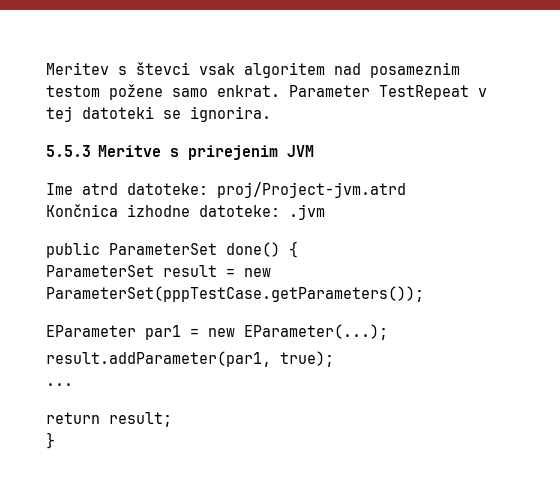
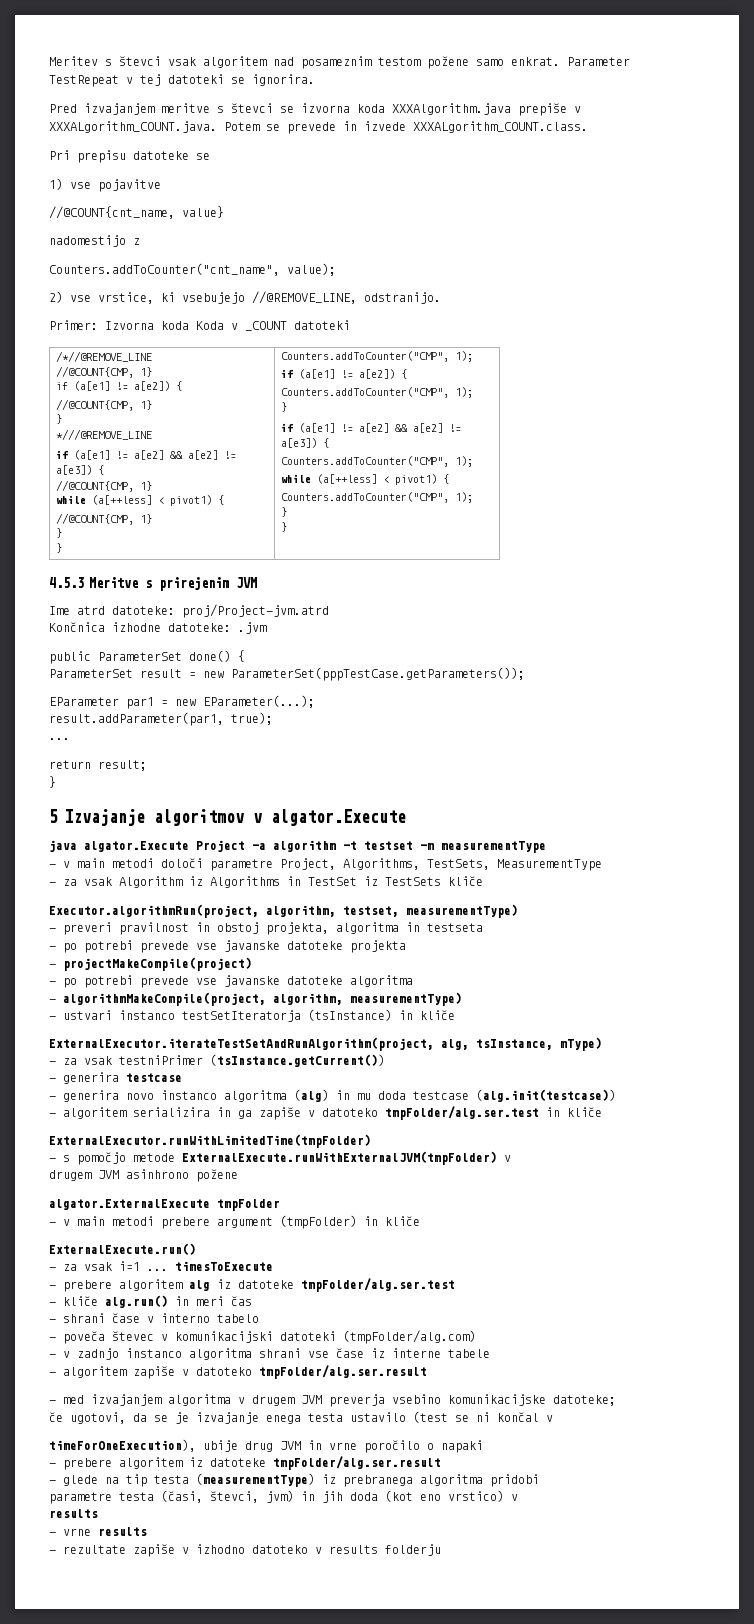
- 5.5.3 Meritve s prirejenim JVM
+ Pred izvajanjem meritve s števci se izvorna koda XXXAlgorithm.java prepiše v XXXALgorithm_COUNT.java. Potem se prevede in izvede XXXALgorithm_COUNT.class.
+ Pri prepisu datoteke se
+ 1) vse pojavitve
+ //@COUNT{cnt_name, value}
+ nadomestijo z
+ Counters.addToCounter("cnt_name", value);
+ 2) vse vrstice, ki vsebujejo //@REMOVE_LINE, odstranijo.
+ Primer: Izvorna koda Koda v _COUNT datoteki
+ /*//@REMOVE_LINE
+ //@COUNT{CMP, 1}
+ if (a[e1] != a[e2]) {
+ //@COUNT{CMP, 1}
+ }
+ *///@REMOVE_LINE
+ if (a[e1] != a[e2] && a[e2] != a[e3]) {
+ //@COUNT{CMP, 1}
+ while (a[++less] < pivot1) {
+ //@COUNT{CMP, 1}
+ }
+ } | Counters.addToCounter("CMP", 1);
+ if (a[e1] != a[e2]) {
+ Counters.addToCounter("CMP", 1);
+ }
+ if (a[e1] != a[e2] && a[e2] != a[e3]) {
+ Counters.addToCounter("CMP", 1);
+ while (a[++less] < pivot1) {
+ Counters.addToCounter("CMP", 1);
+ }
+ }
+ 4.5.3 Meritve s prirejenim JVM
+ 5 Izvajanje algoritmov v algator.Execute
+ java algator.Execute Project –a algorithm –t testset –m measurementType
+ - v main metodi določi parametre Project, Algorithms, TestSets, MeasurementType
+ - za vsak Algorithm iz Algorithms in TestSet iz TestSets kliče
+ Executor.algorithmRun(project, algorithm, testset, measurementType)
+ - preveri pravilnost in obstoj projekta, algoritma in testseta
+ - po potrebi prevede vse javanske datoteke projekta
+ - projectMakeCompile(project)
+ - po potrebi prevede vse javanske datoteke algoritma
+ - algorithmMakeCompile(project, algorithm, measurementType)
+ - ustvari instanco testSetIteratorja (tsInstance) in kliče
+ ExternalExecutor.iterateTestSetAndRunAlgorithm(project, alg, tsInstance, mType)
+ - za vsak testniPrimer (tsInstance.getCurrent())
+ - generira testcase
+ - generira novo instanco algoritma (alg) in mu doda testcase (alg.init(testcase))
+ - algoritem serializira in ga zapiše v datoteko tmpFolder/alg.ser.test in kliče
+ ExternalExecutor.runWithLimitedTime(tmpFolder)
+ - s pomočjo metode ExternalExecute.runWithExternalJVM(tmpFolder) v
+ drugem JVM asinhrono požene
+ algator.ExternalExecute tmpFolder
+ - v main metodi prebere argument (tmpFolder) in kliče
+ ExternalExecute.run()
+ - za vsak i=1 ... timesToExecute
+ - prebere algoritem alg iz datoteke tmpFolder/alg.ser.test
+ - kliče alg.run() in meri čas
+ - shrani čase v interno tabelo
+ - poveča števec v komunikacijski datoteki (tmpFolder/alg.com)
+ - v zadnjo instanco algoritma shrani vse čase iz interne tabele
+ - algoritem zapiše v datoteko tmpFolder/alg.ser.result
+ - med izvajanjem algoritma v drugem JVM preverja vsebino komunikacijske datoteke;
+ če ugotovi, da se je izvajanje enega testa ustavilo (test se ni končal v
+ timeForOneExecution), ubije drug JVM in vrne poročilo o napaki
+ - prebere algoritem iz datoteke tmpFolder/alg.ser.result
+ - glede na tip testa (measurementType) iz prebranega algoritma pridobi
+ parametre testa (časi, števci, jvm) in jih doda (kot eno vrstico) v
+ results
+ - vrne results
+ - rezultate zapiše v izhodno datoteko v results folderju

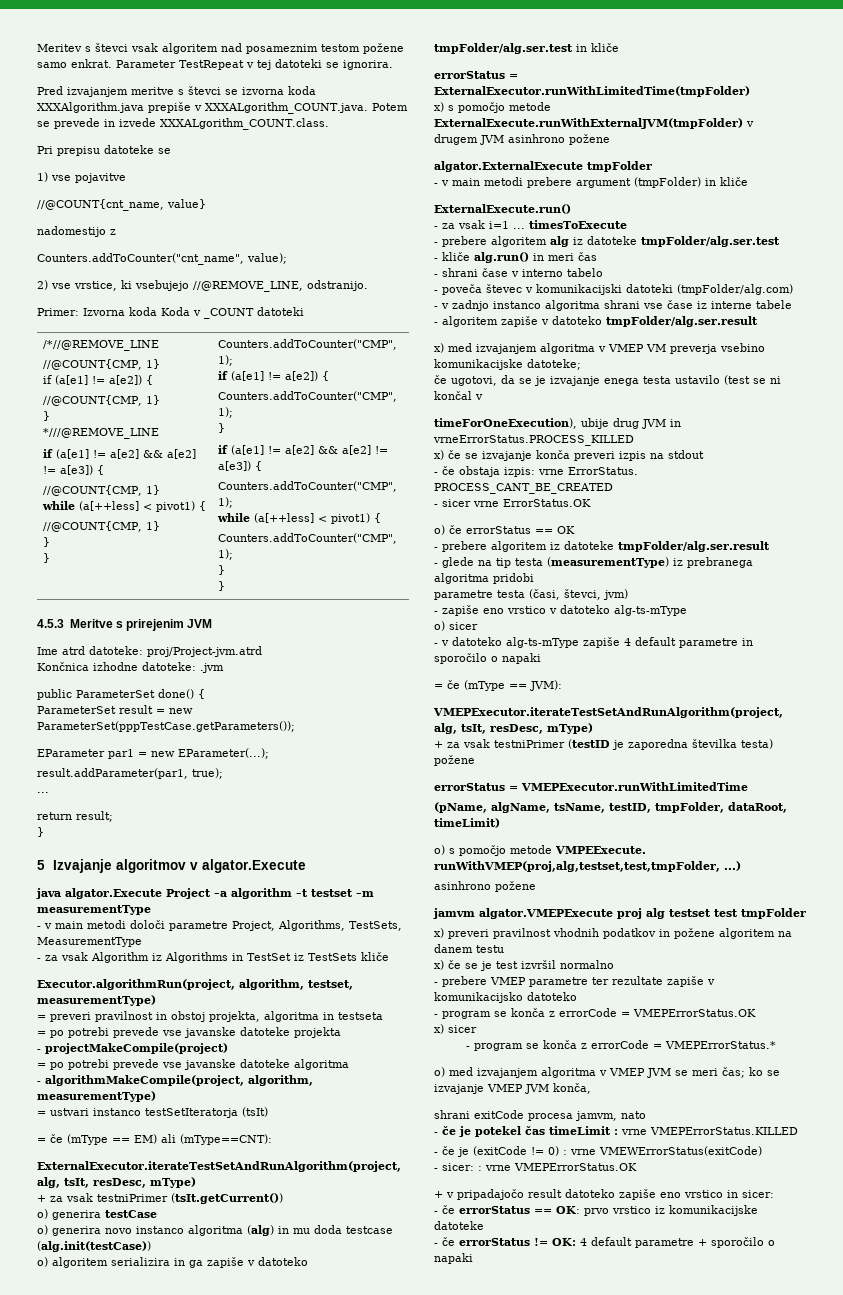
- - preveri pravilnost in obstoj projekta, algoritma in testseta
+ = preveri pravilnost in obstoj projekta, algoritma in testseta
- - po potrebi prevede vse javanske datoteke projekta
+ = po potrebi prevede vse javanske datoteke projekta
- - po potrebi prevede vse javanske datoteke algoritma
+ = po potrebi prevede vse javanske datoteke algoritma
- - ustvari instanco testSetIteratorja (tsInstance) in kliče
+ = ustvari instanco testSetIteratorja (tsIt)
+ = če (mType == EM) ali (mType==CNT):
- ExternalExecutor.iterateTestSetAndRunAlgorithm(project, alg, tsInstance, mType)
- - za vsak testniPrimer (tsInstance.getCurrent())
- - generira testcase
- - generira novo instanco algoritma (alg) in mu doda testcase (alg.init(testcase))
- - algoritem serializira in ga zapiše v datoteko tmpFolder/alg.ser.test in kliče
+ ExternalExecutor.iterateTestSetAndRunAlgorithm(project, alg, tsIt, resDesc, mType)
+ + za vsak testniPrimer (tsIt.getCurrent())
+ o) generira testCase
+ o) generira novo instanco algoritma (alg) in mu doda testcase (alg.init(testCase))
+ o) algoritem serializira in ga zapiše v datoteko tmpFolder/alg.ser.test in kliče
- ExternalExecutor.runWithLimitedTime(tmpFolder)
+ errorStatus = ExternalExecutor.runWithLimitedTime(tmpFolder)
- - s pomočjo metode ExternalExecute.runWithExternalJVM(tmpFolder) v
+ x) s pomočjo metode ExternalExecute.runWithExternalJVM(tmpFolder) v
- - med izvajanjem algoritma v drugem JVM preverja vsebino komunikacijske datoteke;
+ x) med izvajanjem algoritma v VMEP VM preverja vsebino komunikacijske datoteke;
- timeForOneExecution), ubije drug JVM in vrne poročilo o napaki
+ timeForOneExecution), ubije drug JVM in vrneErrorStatus.PROCESS_KILLED
+ x) če se izvajanje konča preveri izpis na stdout
+ - če obstaja izpis: vrne ErrorStatus. PROCESS_CANT_BE_CREATED
+ - sicer vrne ErrorStatus.OK
+ o) če errorStatus == OK
- parametre testa (časi, števci, jvm) in jih doda (kot eno vrstico) v
- results
- - vrne results
- - rezultate zapiše v izhodno datoteko v results folderju
+ parametre testa (časi, števci, jvm)
+ - zapiše eno vrstico v datoteko alg-ts-mType
+ o) sicer
+ - v datoteko alg-ts-mType zapiše 4 default parametre in sporočilo o napaki
+ = če (mType == JVM):
+ VMEPExecutor.iterateTestSetAndRunAlgorithm(project, alg, tsIt, resDesc, mType)
+ + za vsak testniPrimer (testID je zaporedna številka testa) požene
+ errorStatus = VMEPExecutor.runWithLimitedTime
+ (pName, algName, tsName, testID, tmpFolder, dataRoot, timeLimit)
+ o) s pomočjo metode VMPEExecute. runWithVMEP(proj,alg,testset,test,tmpFolder, ...)
+ asinhrono požene
+ jamvm algator.VMEPExecute proj alg testset test tmpFolder
+ x) preveri pravilnost vhodnih podatkov in požene algoritem na danem testu
+ x) če se je test izvršil normalno
+ - prebere VMEP parametre ter rezultate zapiše v komunikacijsko datoteko
+ - program se konča z errorCode = VMEPErrorStatus.OK
+ x) sicer
+ - program se konča z errorCode = VMEPErrorStatus.*
+ o) med izvajanjem algoritma v VMEP JVM se meri čas; ko se izvajanje VMEP JVM konča,
+ shrani exitCode procesa jamvm, nato
+ - če je potekel čas timeLimit : vrne VMEPErrorStatus.KILLED
+ - če je (exitCode != 0) : vrne VMEWErrorStatus(exitCode)
+ - sicer: : vrne VMEPErrorStatus.OK
+ + v pripadajočo result datoteko zapiše eno vrstico in sicer:
+ - če errorStatus == OK: prvo vrstico iz komunikacijske datoteke
+ - če errorStatus != OK: 4 default parametre + sporočilo o napaki

